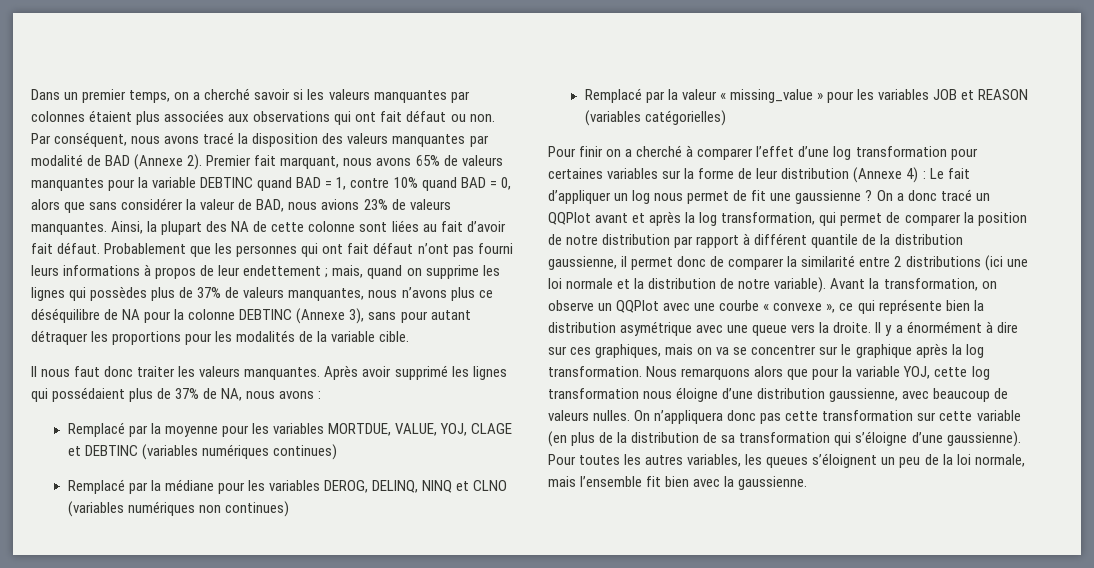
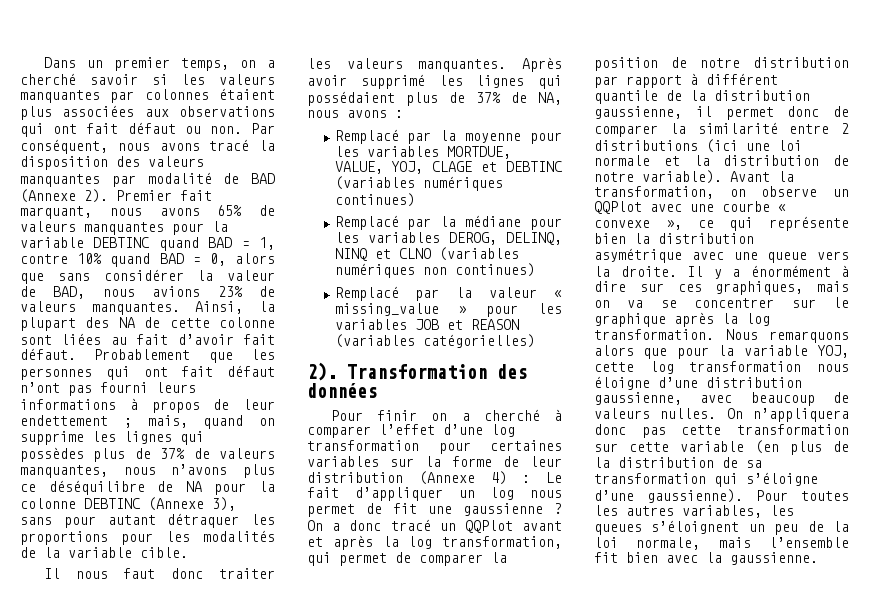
+ 2). Transformation des données

